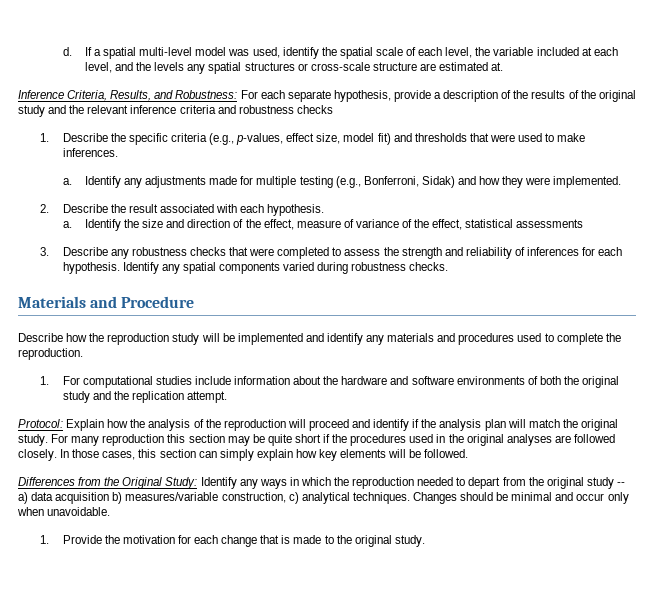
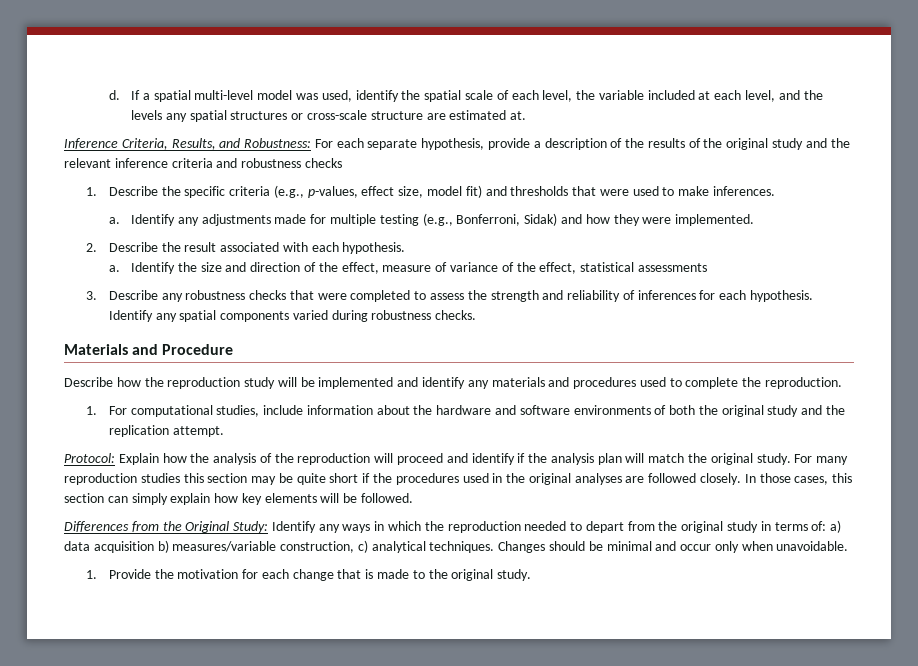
- 1. For computational studies include information about the hardware and software environments of both the original study and the replication attempt.
+ 1. For computational studies, include information about the hardware and software environments of both the original study and the replication attempt.
- For many reproduction this section may be quite short if the procedures used in the original analyses are followed closely.
+ For many reproduction studies this section may be quite short if the procedures used in the original analyses are followed closely.
- Differences from the Original Study: Identify any ways in which the reproduction needed to depart from the original study -- a) data acquisition b) measures/variable construction, c) analytical techniques.
+ Differences from the Original Study: Identify any ways in which the reproduction needed to depart from the original study in terms of: a) data acquisition b) measures/variable construction, c) analytical techniques.

